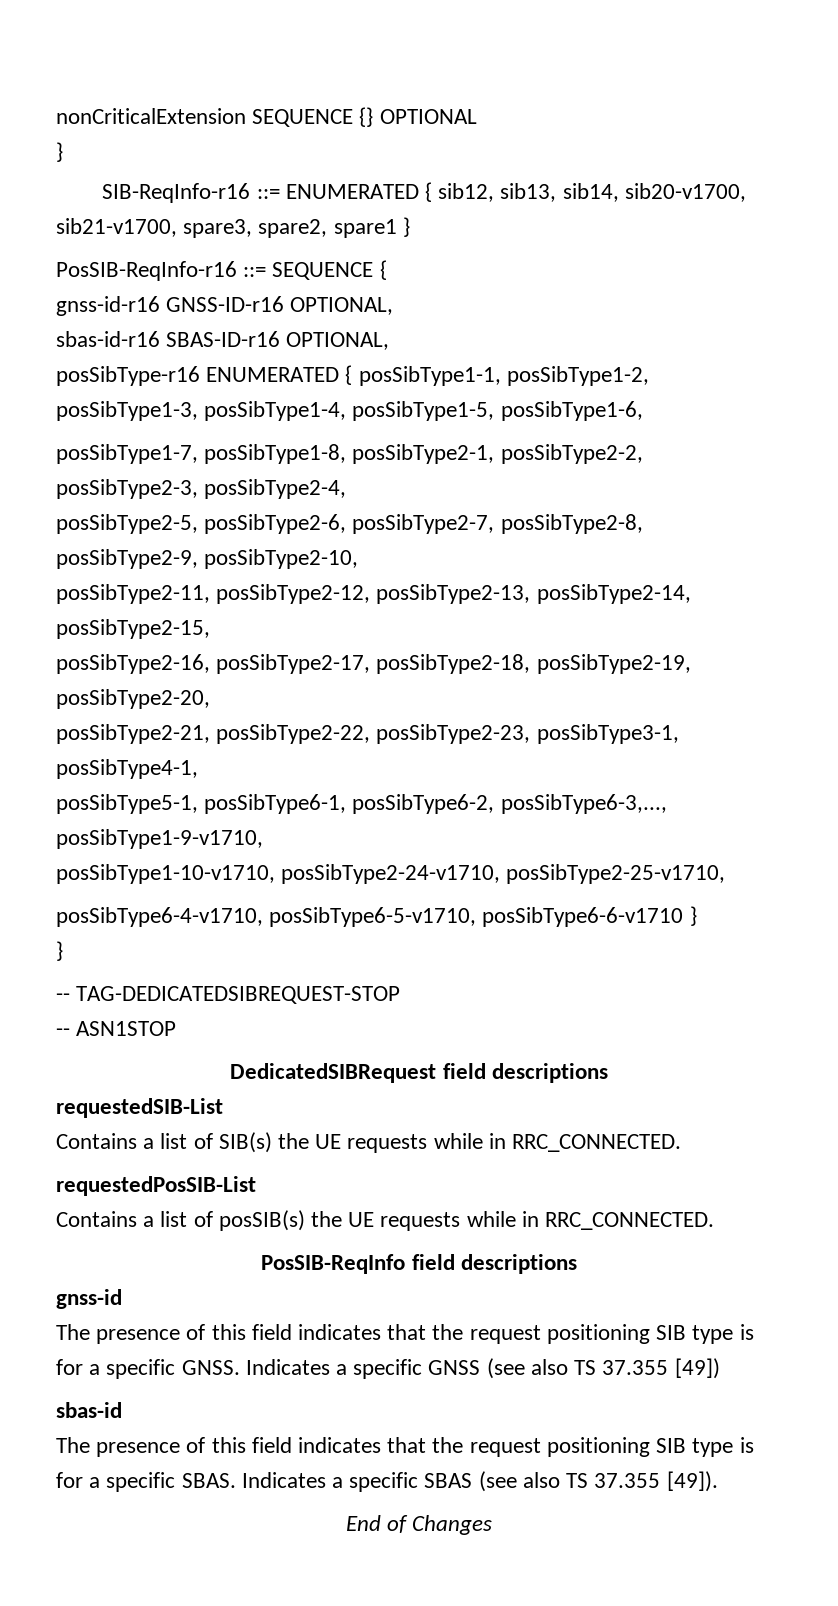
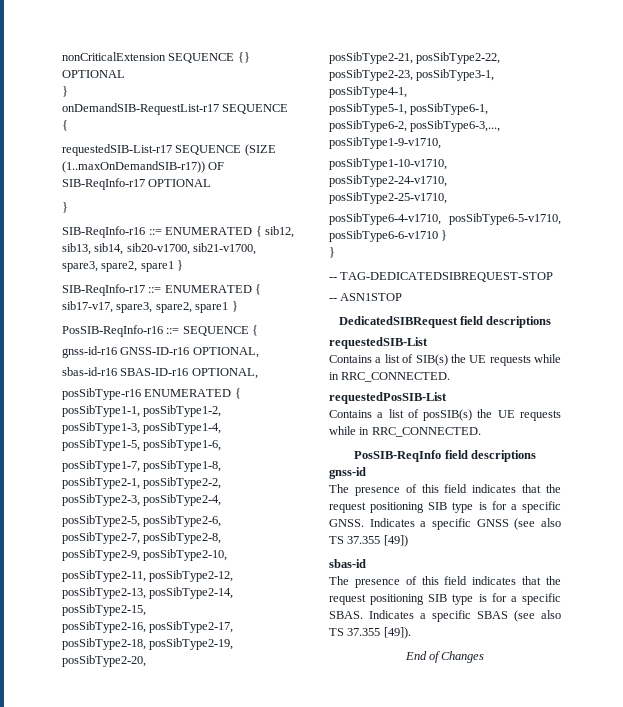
+ onDemandSIB-RequestList-r17 SEQUENCE {
+ requestedSIB-List-r17 SEQUENCE (SIZE (1..maxOnDemandSIB-r17)) OF SIB-ReqInfo-r17 OPTIONAL
+ }
+ SIB-ReqInfo-r17 ::= ENUMERATED { sib17-v17, spare3, spare2, spare1 }

